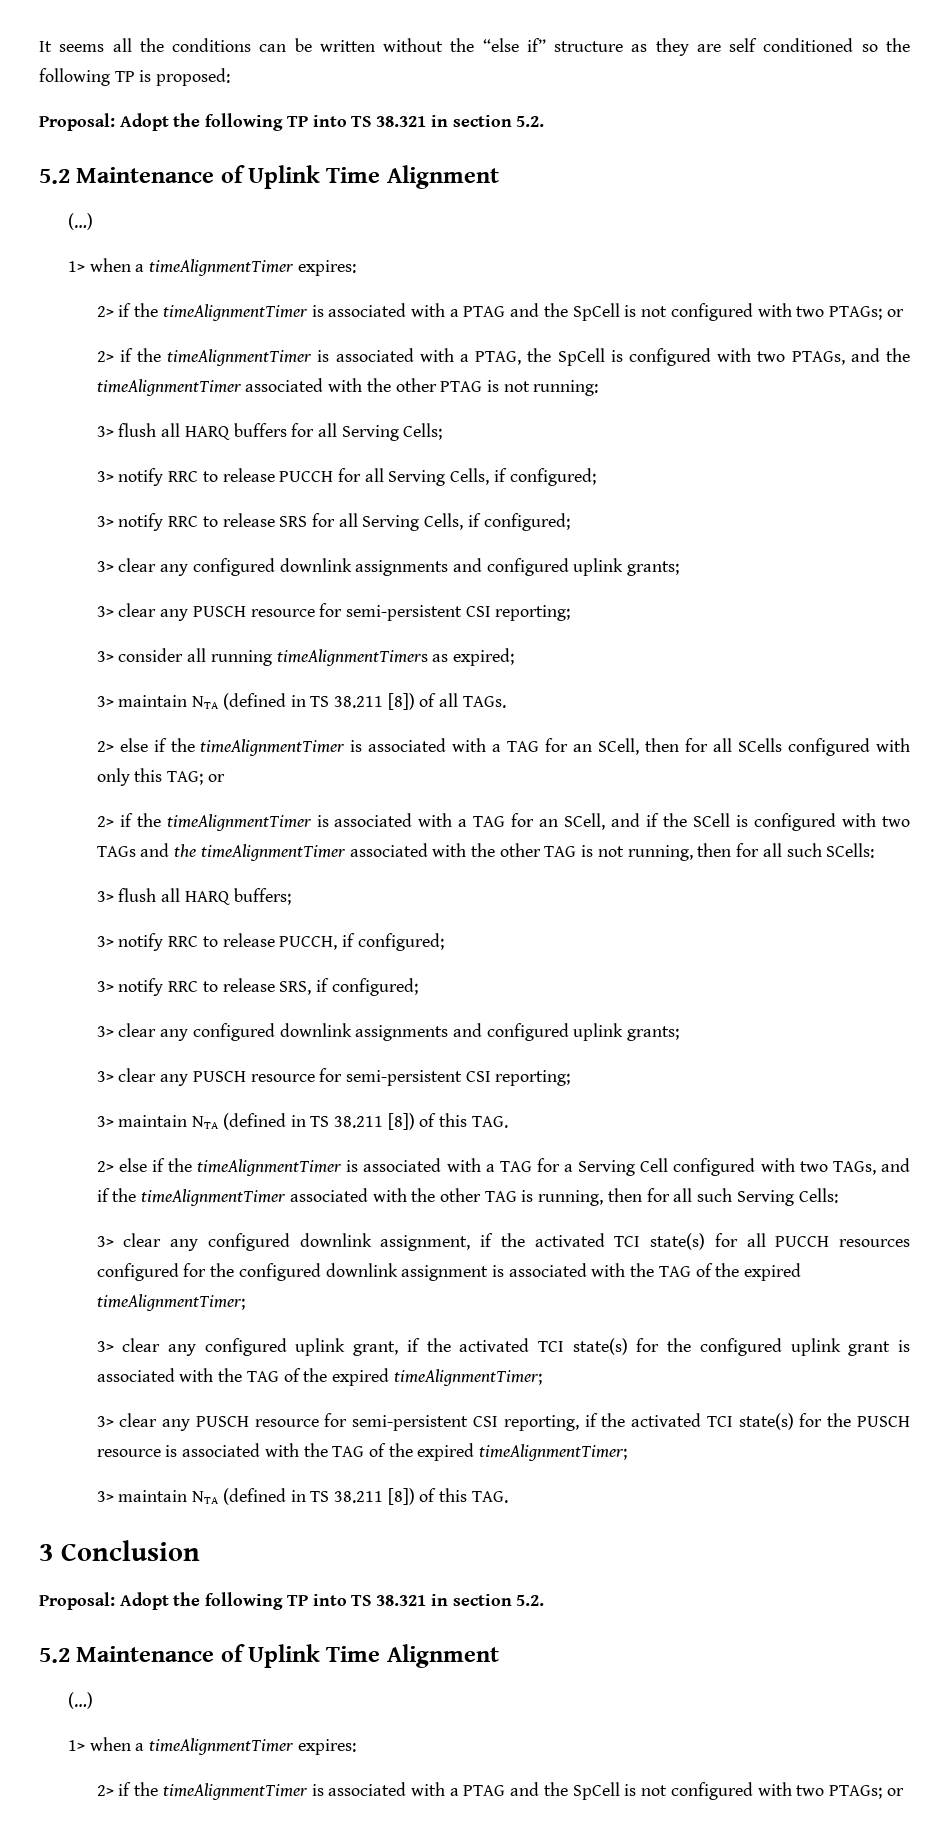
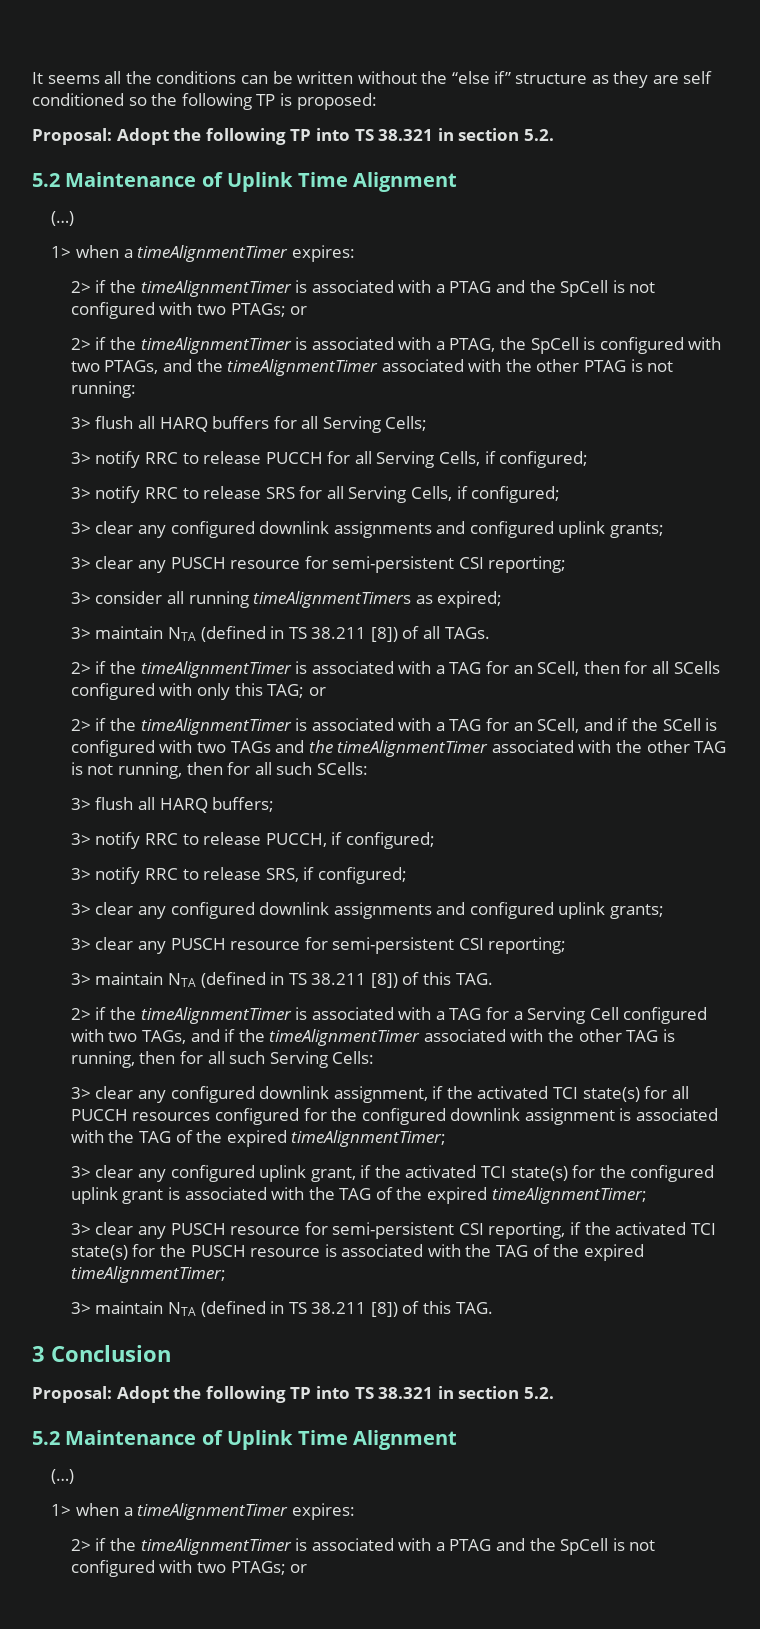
- 2> else if the timeAlignmentTimer is associated with a TAG for an SCell, then for all SCells configured with only this TAG; or
+ 2> if the timeAlignmentTimer is associated with a TAG for an SCell, then for all SCells configured with only this TAG; or
- 2> else if the timeAlignmentTimer is associated with a TAG for a Serving Cell configured with two TAGs, and if the timeAlignmentTimer associated with the other TAG is running, then for all such Serving Cells:
+ 2> if the timeAlignmentTimer is associated with a TAG for a Serving Cell configured with two TAGs, and if the timeAlignmentTimer associated with the other TAG is running, then for all such Serving Cells:

